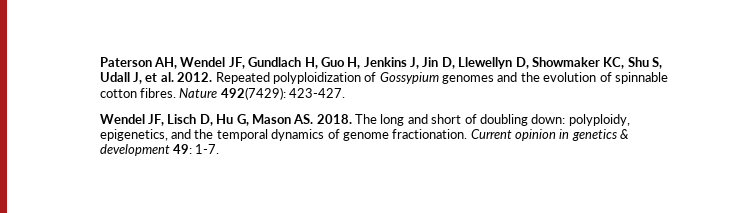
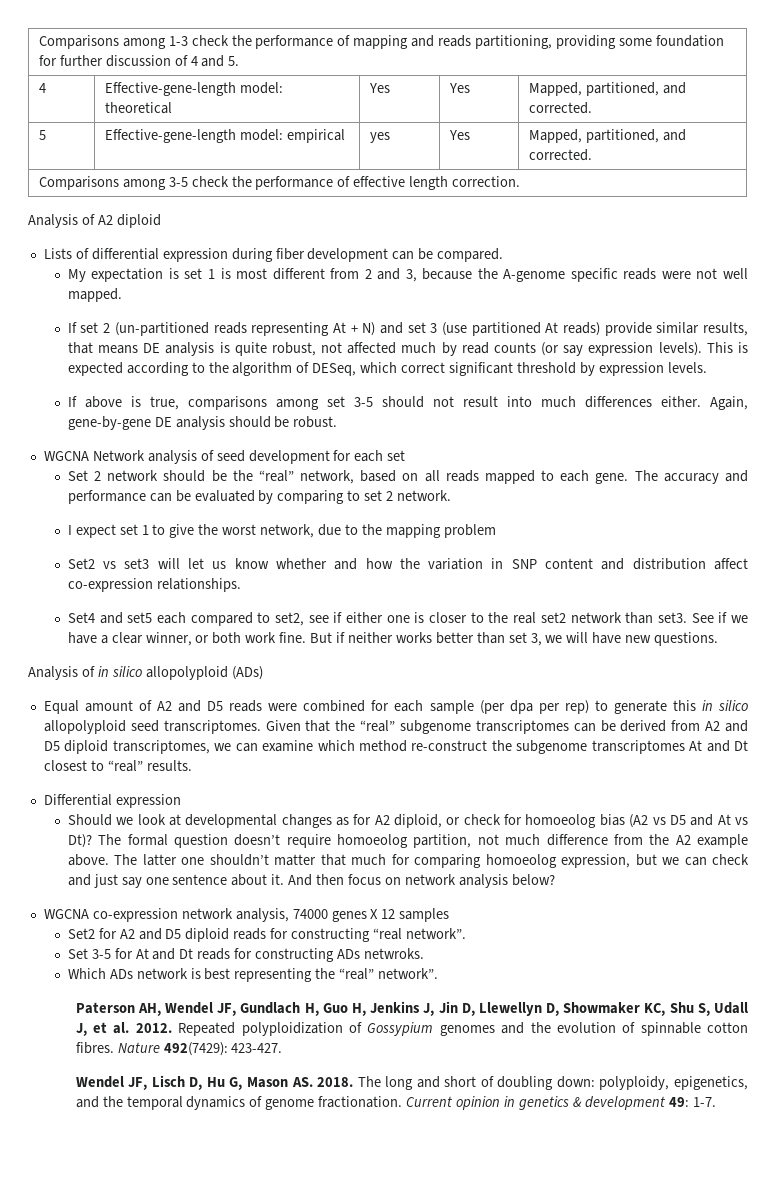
+ Comparisons among 1-3 check the performance of mapping and reads partitioning, providing some foundation for further discussion of 4 and 5.
+ 4 | Effective-gene-length model: theoretical | Yes | Yes | Mapped, partitioned, and corrected.
+ 5 | Effective-gene-length model: empirical | yes | Yes | Mapped, partitioned, and corrected.
+ Comparisons among 3-5 check the performance of effective length correction.
+ Analysis of A2 diploid
+ Lists of differential expression during fiber development can be compared.
+ My expectation is set 1 is most different from 2 and 3, because the A-genome specific reads were not well mapped.
+ If set 2 (un-partitioned reads representing At + N) and set 3 (use partitioned At reads) provide similar results, that means DE analysis is quite robust, not affected much by read counts (or say expression levels). This is expected according to the algorithm of DESeq, which correct significant threshold by expression levels.
+ If above is true, comparisons among set 3-5 should not result into much differences either. Again, gene-by-gene DE analysis should be robust.
+ WGCNA Network analysis of seed development for each set
+ Set 2 network should be the “real” network, based on all reads mapped to each gene. The accuracy and performance can be evaluated by comparing to set 2 network.
+ I expect set 1 to give the worst network, due to the mapping problem
+ Set2 vs set3 will let us know whether and how the variation in SNP content and distribution affect co-expression relationships.
+ Set4 and set5 each compared to set2, see if either one is closer to the real set2 network than set3. See if we have a clear winner, or both work fine. But if neither works better than set 3, we will have new questions.
+ Analysis of in silico allopolyploid (ADs)
+ Equal amount of A2 and D5 reads were combined for each sample (per dpa per rep) to generate this in silico allopolyploid seed transcriptomes. Given that the “real” subgenome transcriptomes can be derived from A2 and D5 diploid transcriptomes, we can examine which method re-construct the subgenome transcriptomes At and Dt closest to “real” results.
+ Differential expression
+ Should we look at developmental changes as for A2 diploid, or check for homoeolog bias (A2 vs D5 and At vs Dt)? The formal question doesn’t require homoeolog partition, not much difference from the A2 example above. The latter one shouldn’t matter that much for comparing homoeolog expression, but we can check and just say one sentence about it. And then focus on network analysis below?
+ WGCNA co-expression network analysis, 74000 genes X 12 samples
+ Set2 for A2 and D5 diploid reads for constructing “real network”.
+ Set 3-5 for At and Dt reads for constructing ADs netwroks.
+ Which ADs network is best representing the “real” network”.

